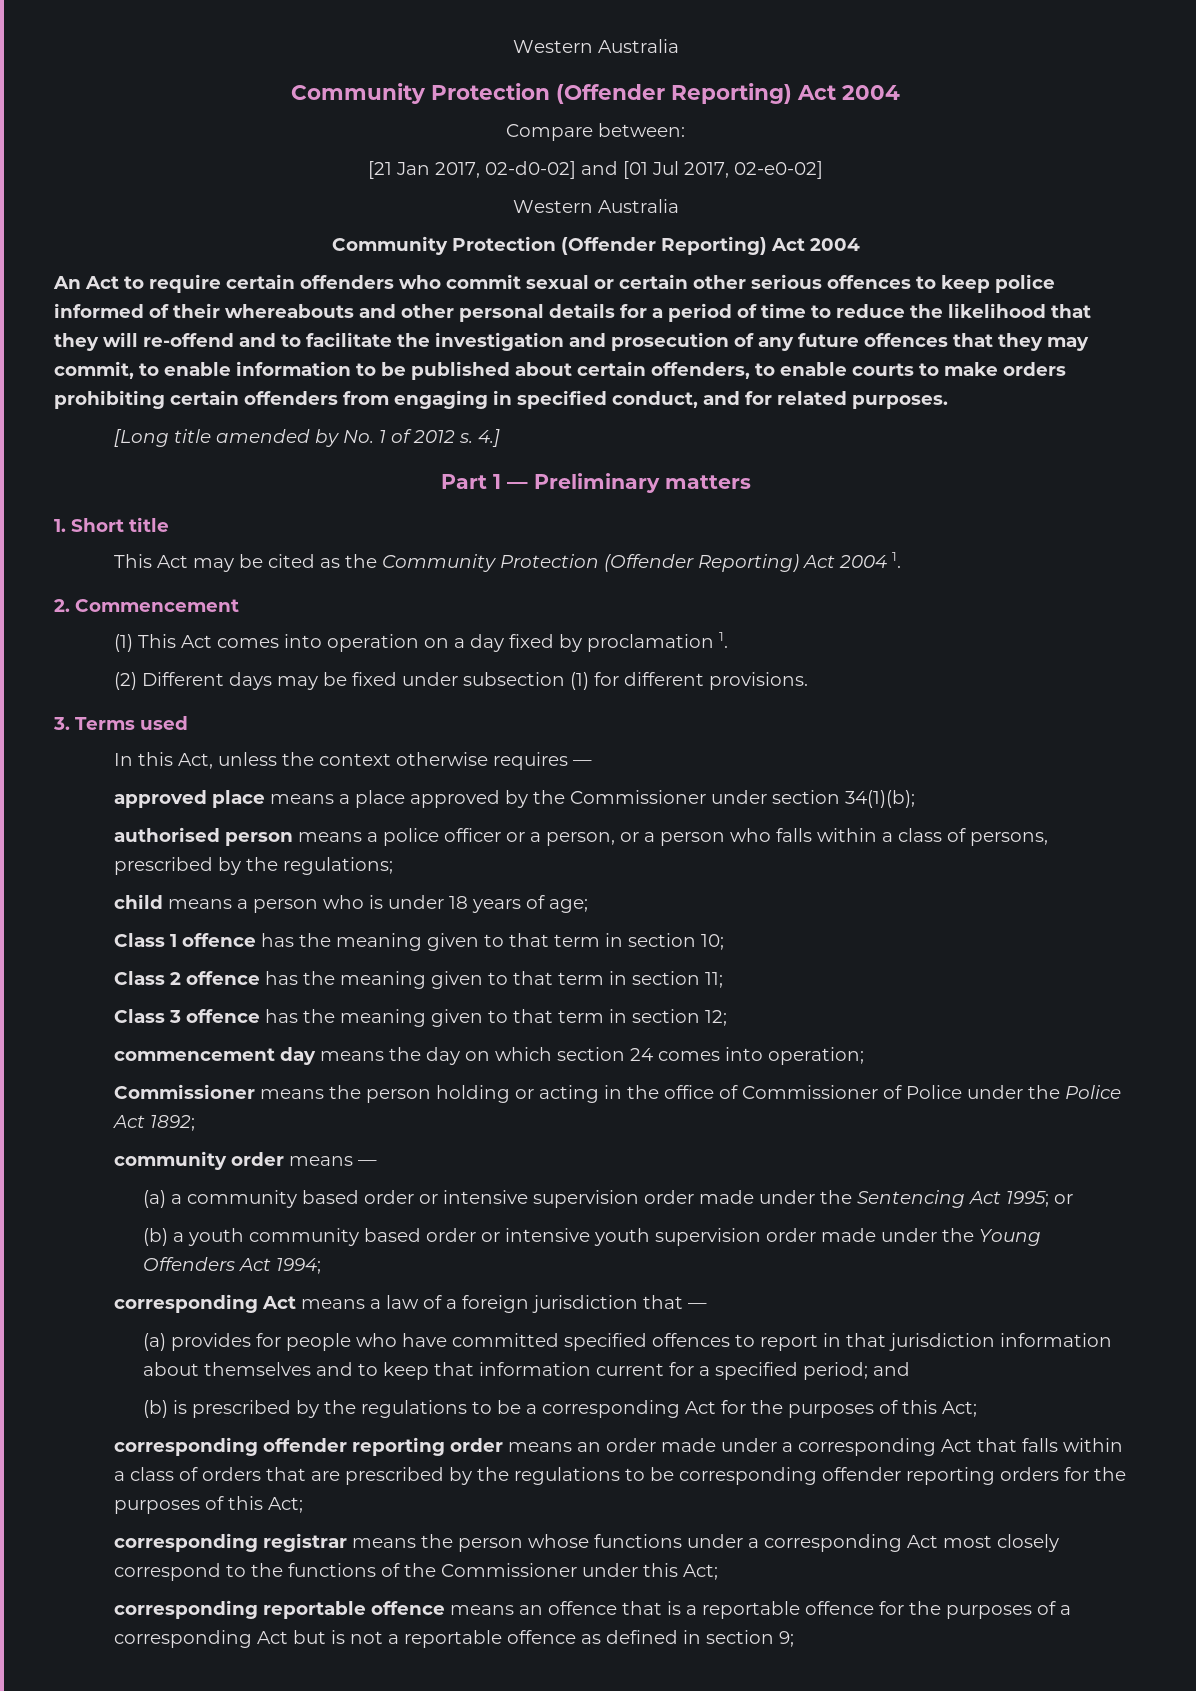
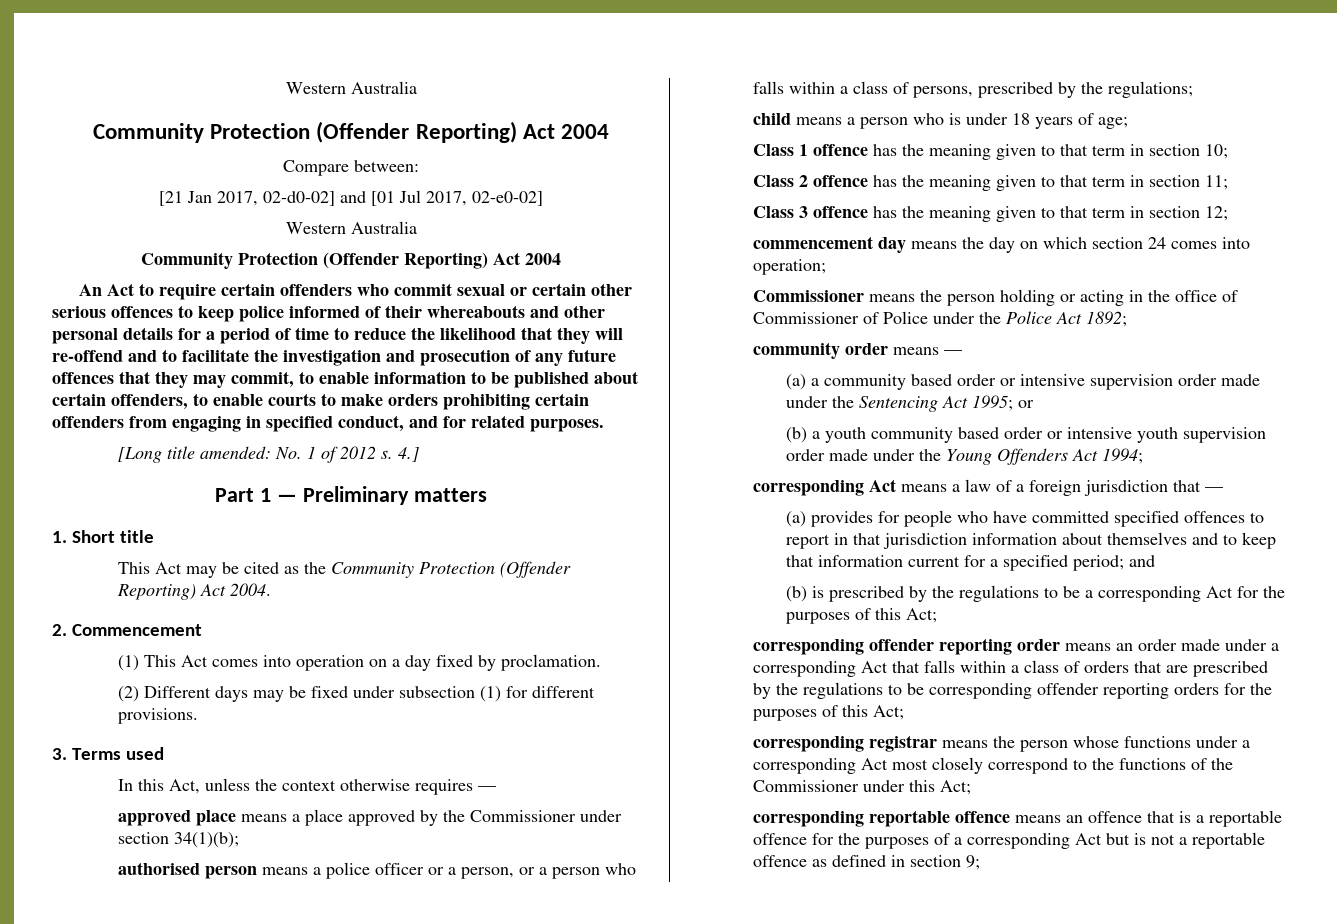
- [Long title amended by No. 1 of 2012 s.
+ [Long title amended: No. 1 of 2012 s.
- This Act may be cited as the Community Protection (Offender Reporting) Act 2004 1.
+ This Act may be cited as the Community Protection (Offender Reporting) Act 2004.
- (1) This Act comes into operation on a day fixed by proclamation 1.
+ (1) This Act comes into operation on a day fixed by proclamation.

